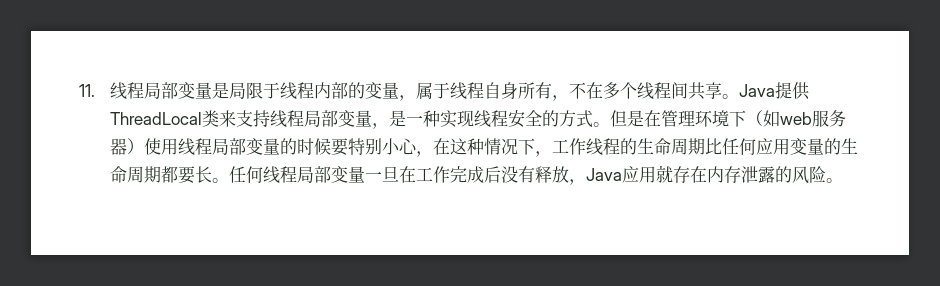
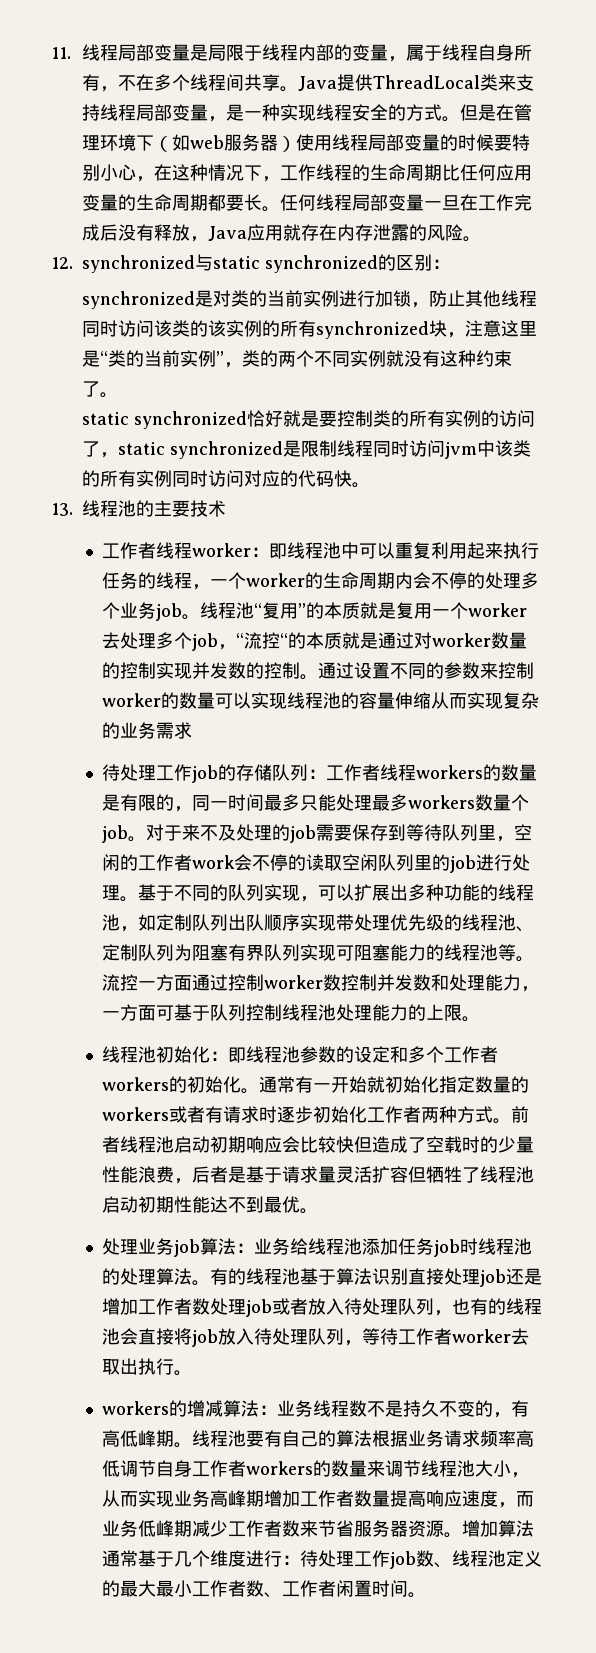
+ 12. synchronized与static synchronized的区别：
+ synchronized是对类的当前实例进行加锁，防止其他线程同时访问该类的该实例的所有synchronized块，注意这里是“类的当前实例”，类的两个不同实例就没有这种约束了。
+ static synchronized恰好就是要控制类的所有实例的访问了，static synchronized是限制线程同时访问jvm中该类的所有实例同时访问对应的代码快。
+ 13.线程池的主要技术
+ 工作者线程worker：即线程池中可以重复利用起来执行任务的线程，一个worker的生命周期内会不停的处理多个业务job。线程池“复用”的本质就是复用一个worker去处理多个job，“流控“的本质就是通过对worker数量的控制实现并发数的控制。通过设置不同的参数来控制worker的数量可以实现线程池的容量伸缩从而实现复杂的业务需求
+ 待处理工作job的存储队列：工作者线程workers的数量是有限的，同一时间最多只能处理最多workers数量个job。对于来不及处理的job需要保存到等待队列里，空闲的工作者work会不停的读取空闲队列里的job进行处理。基于不同的队列实现，可以扩展出多种功能的线程池，如定制队列出队顺序实现带处理优先级的线程池、定制队列为阻塞有界队列实现可阻塞能力的线程池等。流控一方面通过控制worker数控制并发数和处理能力，一方面可基于队列控制线程池处理能力的上限。
+ 线程池初始化：即线程池参数的设定和多个工作者workers的初始化。通常有一开始就初始化指定数量的workers或者有请求时逐步初始化工作者两种方式。前者线程池启动初期响应会比较快但造成了空载时的少量性能浪费，后者是基于请求量灵活扩容但牺牲了线程池启动初期性能达不到最优。
+ 处理业务job算法：业务给线程池添加任务job时线程池的处理算法。有的线程池基于算法识别直接处理job还是增加工作者数处理job或者放入待处理队列，也有的线程池会直接将job放入待处理队列，等待工作者worker去取出执行。
+ workers的增减算法：业务线程数不是持久不变的，有高低峰期。线程池要有自己的算法根据业务请求频率高低调节自身工作者workers的数量来调节线程池大小，从而实现业务高峰期增加工作者数量提高响应速度，而业务低峰期减少工作者数来节省服务器资源。增加算法通常基于几个维度进行：待处理工作job数、线程池定义的最大最小工作者数、工作者闲置时间。

